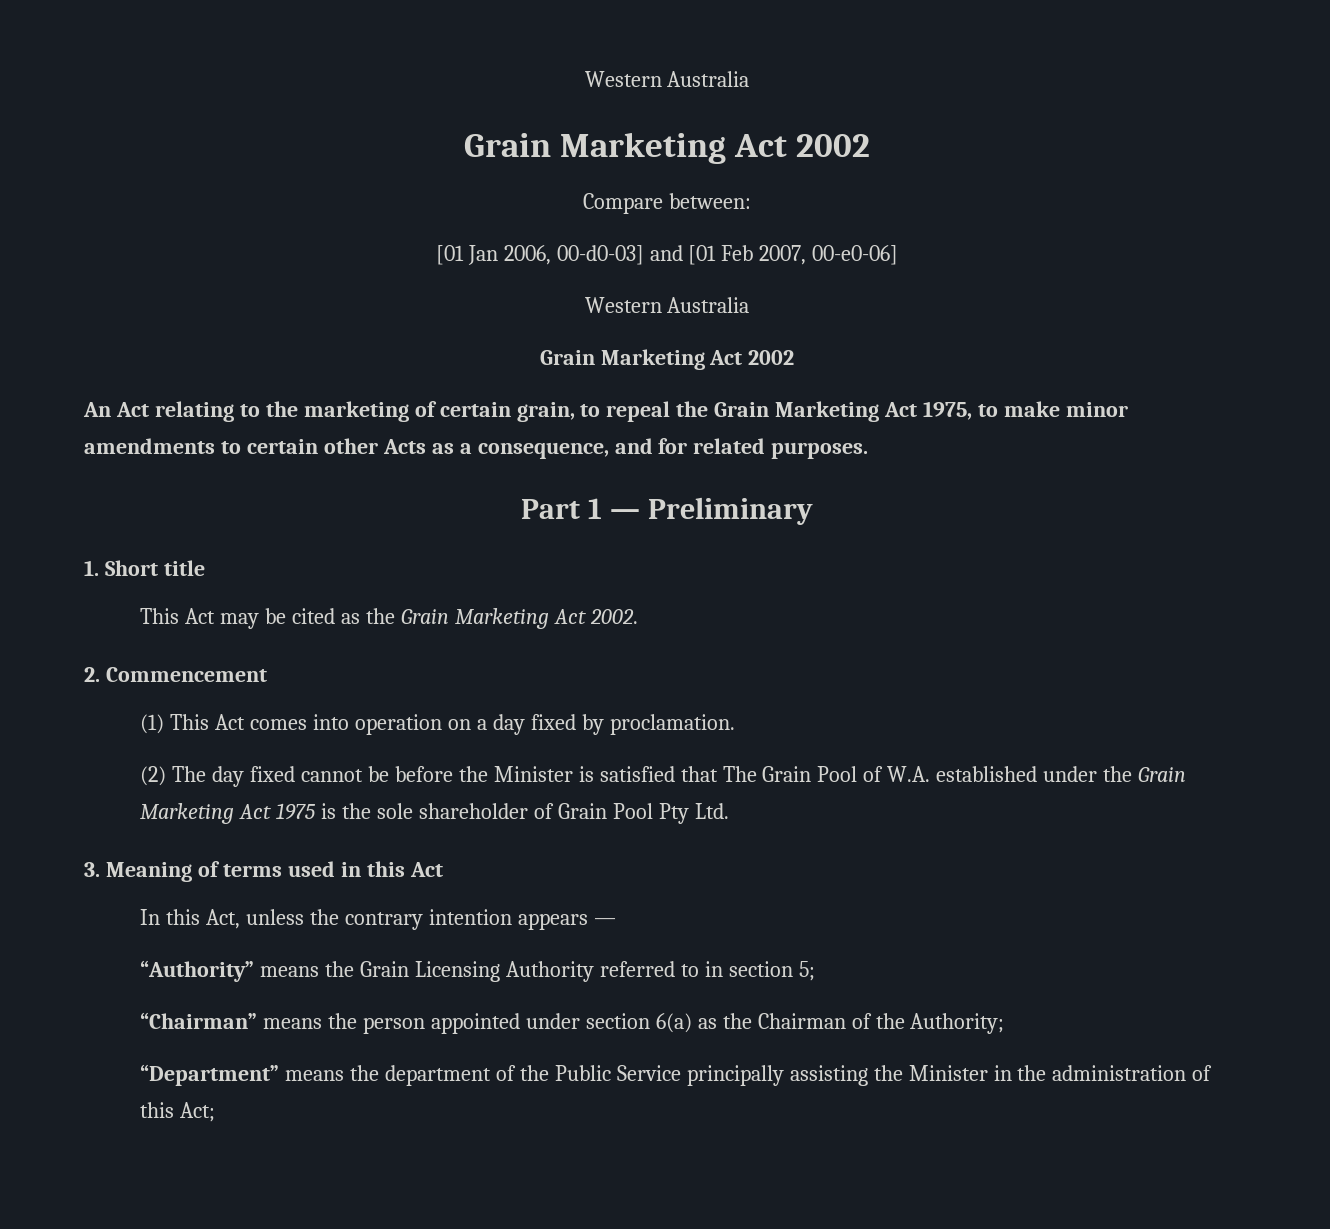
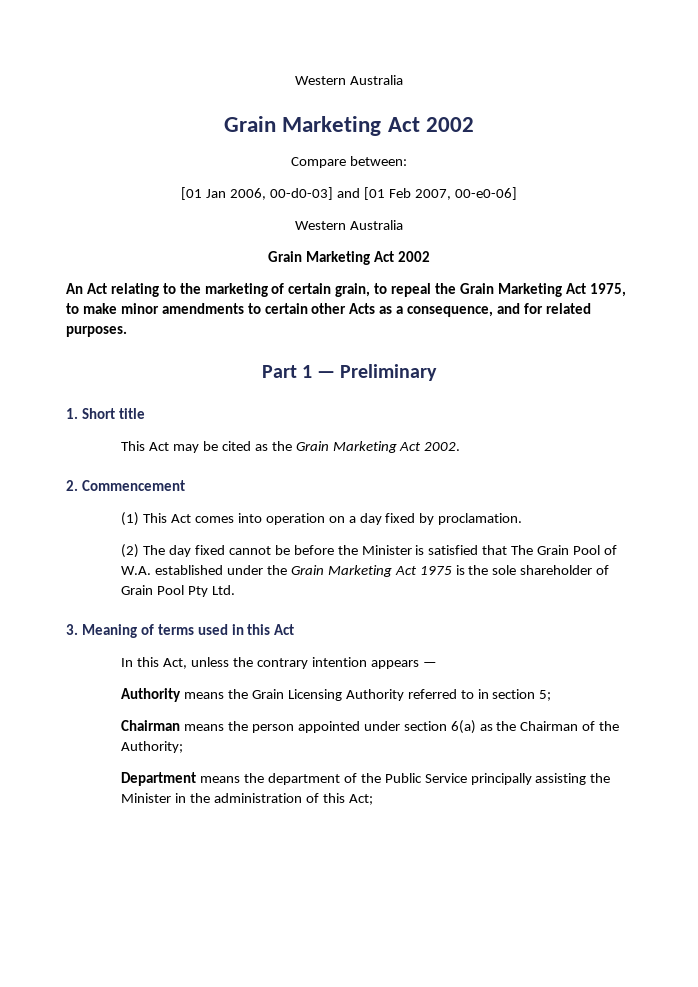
- “Authority” means the Grain Licensing Authority referred to in section 5;
+ Authority means the Grain Licensing Authority referred to in section 5;
- “Chairman” means the person appointed under section 6(a) as the Chairman of the Authority;
+ Chairman means the person appointed under section 6(a) as the Chairman of the Authority;
- “Department” means the department of the Public Service principally assisting the Minister in the administration of this Act;
+ Department means the department of the Public Service principally assisting the Minister in the administration of this Act;

